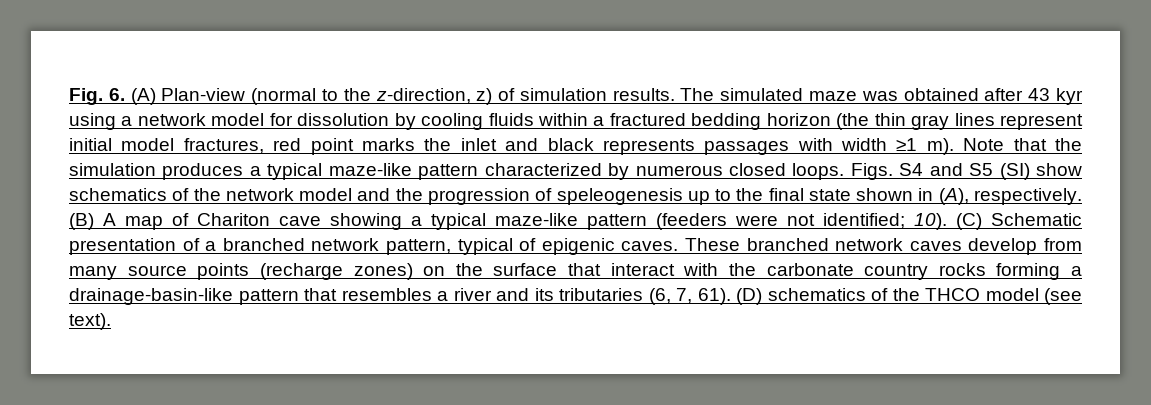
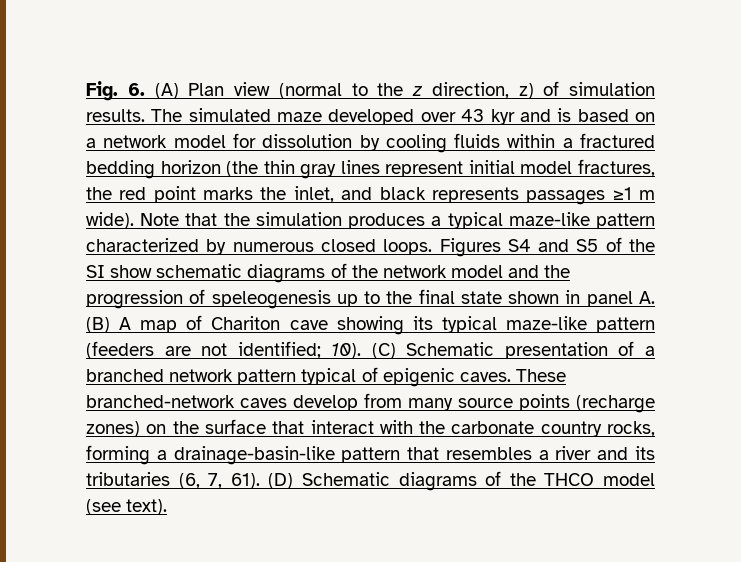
- Fig. 6. (A) Plan-view (normal to the z-direction, z) of simulation results.
+ Fig. 6. (A) Plan view (normal to the z direction, z) of simulation results.
- The simulated maze was obtained after 43 kyr using a network model for dissolution by cooling fluids within a fractured bedding horizon (the thin gray lines represent initial model fractures, red point marks the inlet and black represents passages with width ≥1 m).
+ The simulated maze developed over 43 kyr and is based on a network model for dissolution by cooling fluids within a fractured bedding horizon (the thin gray lines represent initial model fractures, the red point marks the inlet, and black represents passages ≥1 m wide).
- Figs. S4 and S5 (SI) show schematics of the network model and the progression of speleogenesis up to the final state shown in (A), respectively. (B) A map of Chariton cave showing a typical maze-like pattern (feeders were not identified; 10).
+ Figures S4 and S5 of the SI show schematic diagrams of the network model and the progression of speleogenesis up to the final state shown in panel A. (B) A map of Chariton cave showing its typical maze-like pattern (feeders are not identified; 10).
- (C) Schematic presentation of a branched network pattern, typical of epigenic caves.
+ (C) Schematic presentation of a branched network pattern typical of epigenic caves.
- These branched network caves develop from many source points (recharge zones) on the surface that interact with the carbonate country rocks forming a drainage-basin-like pattern that resembles a river and its tributaries (6, 7, 61).
+ These branched-network caves develop from many source points (recharge zones) on the surface that interact with the carbonate country rocks, forming a drainage-basin-like pattern that resembles a river and its tributaries (6, 7, 61).
- (D) schematics of the THCO model (see text).
+ (D) Schematic diagrams of the THCO model (see text).

